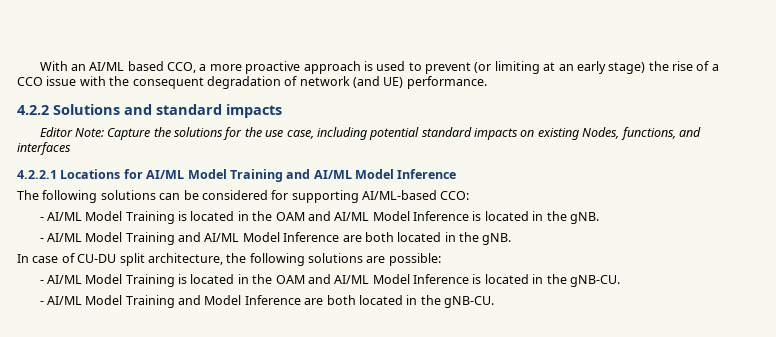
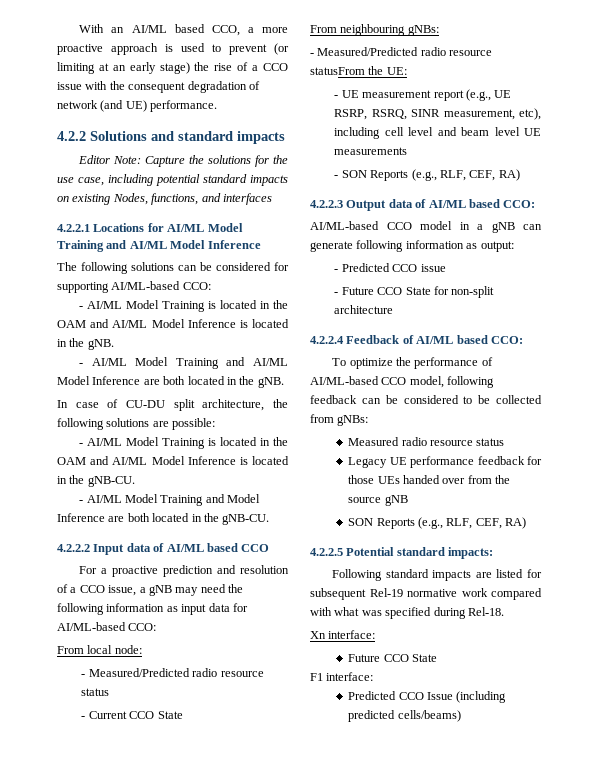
+ 4.2.2.2 Input data of AI/ML based CCO
+ For a proactive prediction and resolution of a CCO issue, a gNB may need the following information as input data for AI/ML-based CCO:
+ From local node:
+ - Measured/Predicted radio resource status
+ - Current CCO State
+ From neighbouring gNBs:
+ - Measured/Predicted radio resource statusFrom the UE:
+ - UE measurement report (e.g., UE RSRP, RSRQ, SINR measurement, etc), including cell level and beam level UE measurements
+ - SON Reports (e.g., RLF, CEF, RA)
+ 4.2.2.3 Output data of AI/ML based CCO:
+ AI/ML-based CCO model in a gNB can generate following information as output:
+ - Predicted CCO issue
+ - Future CCO State for non-split architecture
+ 4.2.2.4 Feedback of AI/ML based CCO:
+ To optimize the performance of AI/ML-based CCO model, following feedback can be considered to be collected from gNBs:
+ Measured radio resource status
+ Legacy UE performance feedback for those UEs handed over from the source gNB
+ SON Reports (e.g., RLF, CEF, RA)
+ 4.2.2.5 Potential standard impacts:
+ Following standard impacts are listed for subsequent Rel-19 normative work compared with what was specified during Rel-18.
+ Xn interface:
+ Future CCO State
+ F1 interface:
+ Predicted CCO Issue (including predicted cells/beams)

